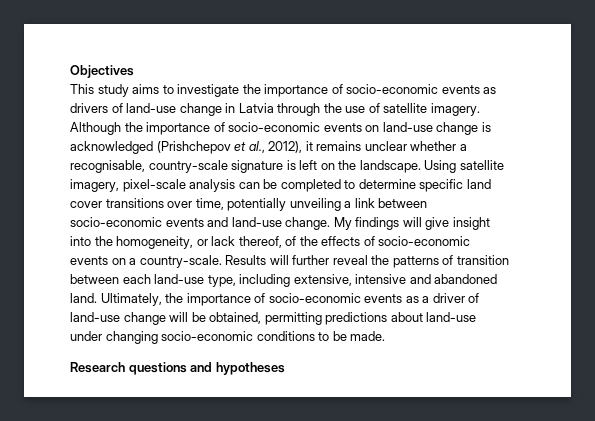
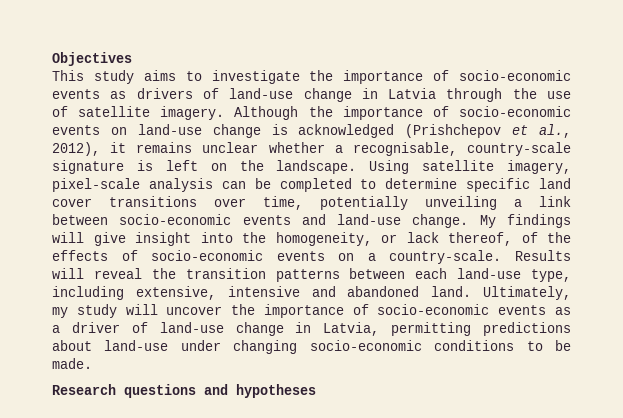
- Results will further reveal the patterns of transition between each land-use type, including extensive, intensive and abandoned land.
+ Results will reveal the transition patterns between each land-use type, including extensive, intensive and abandoned land.
- Ultimately, the importance of socio-economic events as a driver of land-use change will be obtained, permitting predictions about land-use under changing socio-economic conditions to be made.
+ Ultimately, my study will uncover the importance of socio-economic events as a driver of land-use change in Latvia, permitting predictions about land-use under changing socio-economic conditions to be made.

